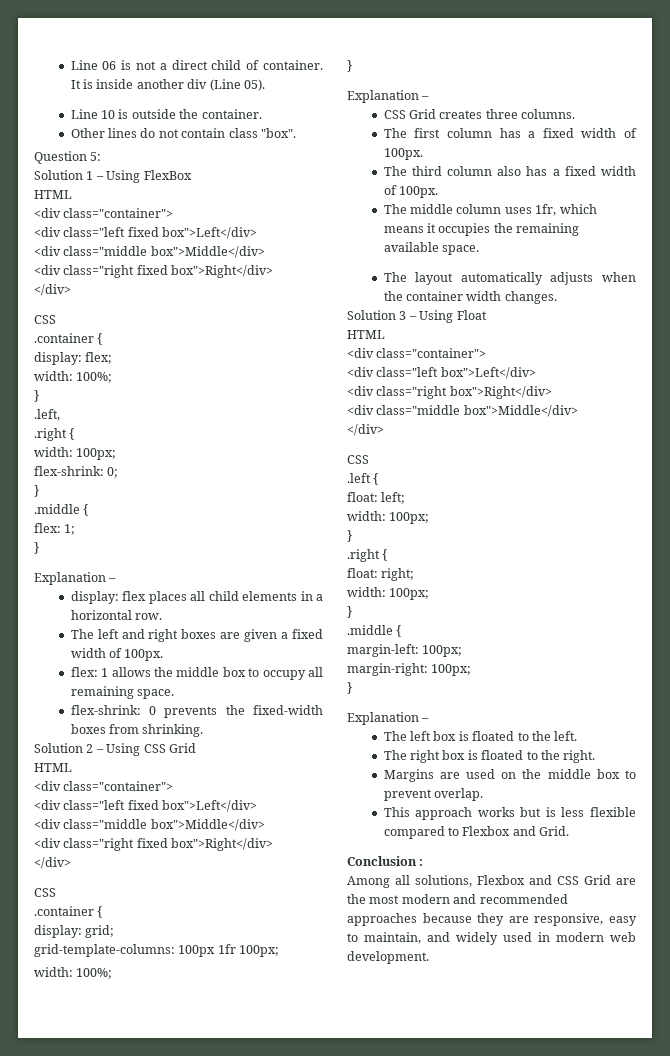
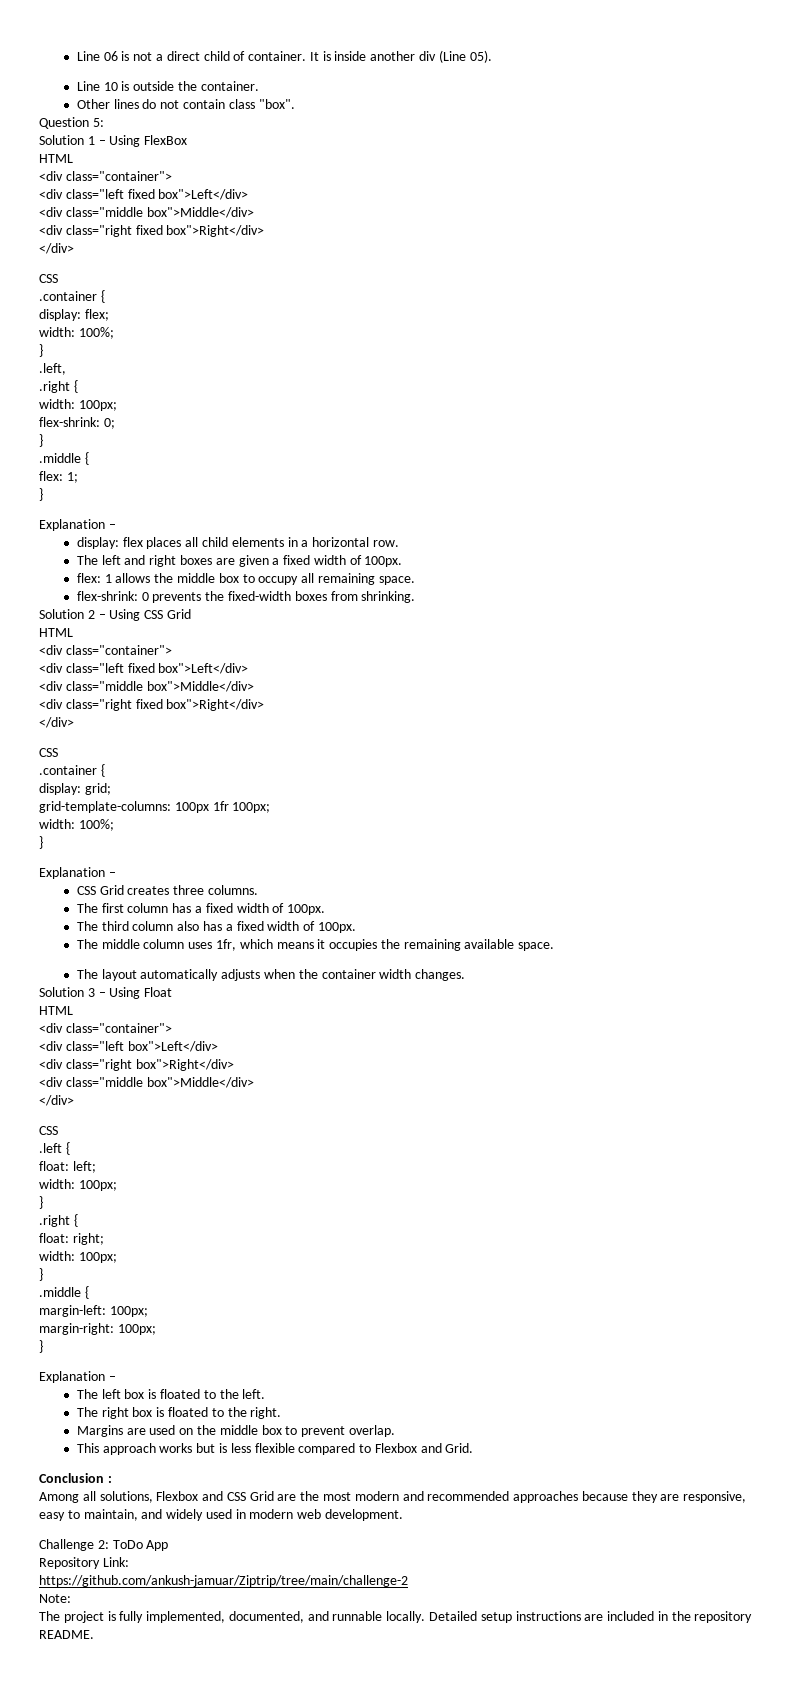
+ Challenge 2: ToDo App
+ Repository Link:
+ https://github.com/ankush-jamuar/Ziptrip/tree/main/challenge-2
+ Note:
+ The project is fully implemented, documented, and runnable locally. Detailed setup instructions are included in the repository README.

